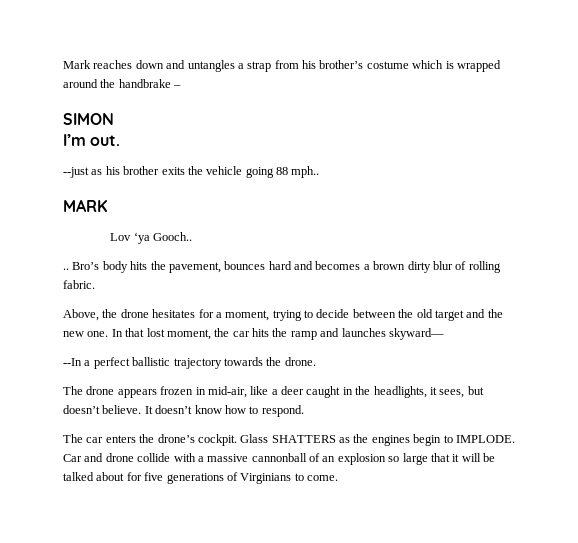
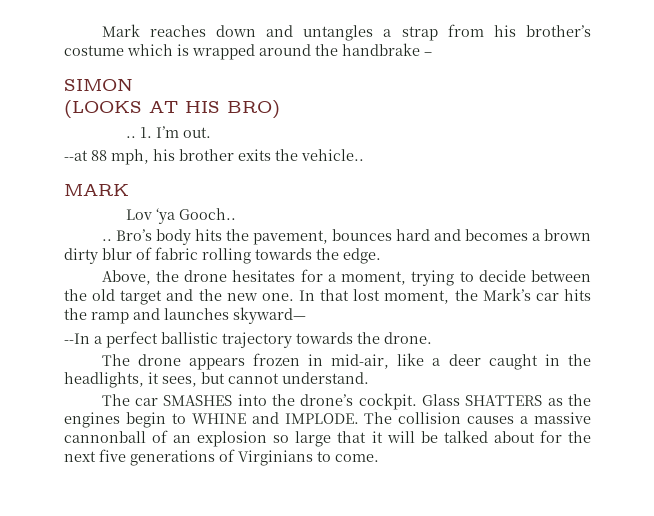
- I’m out.
+ (LOOKS AT HIS BRO)
+ .. 1. I’m out.
- --just as his brother exits the vehicle going 88 mph..
+ --at 88 mph, his brother exits the vehicle..
- Bro’s body hits the pavement, bounces hard and becomes a brown dirty blur of rolling fabric.
+ Bro’s body hits the pavement, bounces hard and becomes a brown dirty blur of fabric rolling towards the edge.
- In that lost moment, the car hits the ramp and launches skyward—
+ In that lost moment, the Mark’s car hits the ramp and launches skyward—
- The drone appears frozen in mid-air, like a deer caught in the headlights, it sees, but doesn’t believe. It doesn’t know how to respond.
+ The drone appears frozen in mid-air, like a deer caught in the headlights, it sees, but cannot understand.
- The car enters the drone’s cockpit.
+ The car SMASHES into the drone’s cockpit.
- Glass SHATTERS as the engines begin to IMPLODE. Car and drone collide with a massive cannonball of an explosion so large that it will be talked about for five generations of Virginians to come.
+ Glass SHATTERS as the engines begin to WHINE and IMPLODE. The collision causes a massive cannonball of an explosion so large that it will be talked about for the next five generations of Virginians to come.

